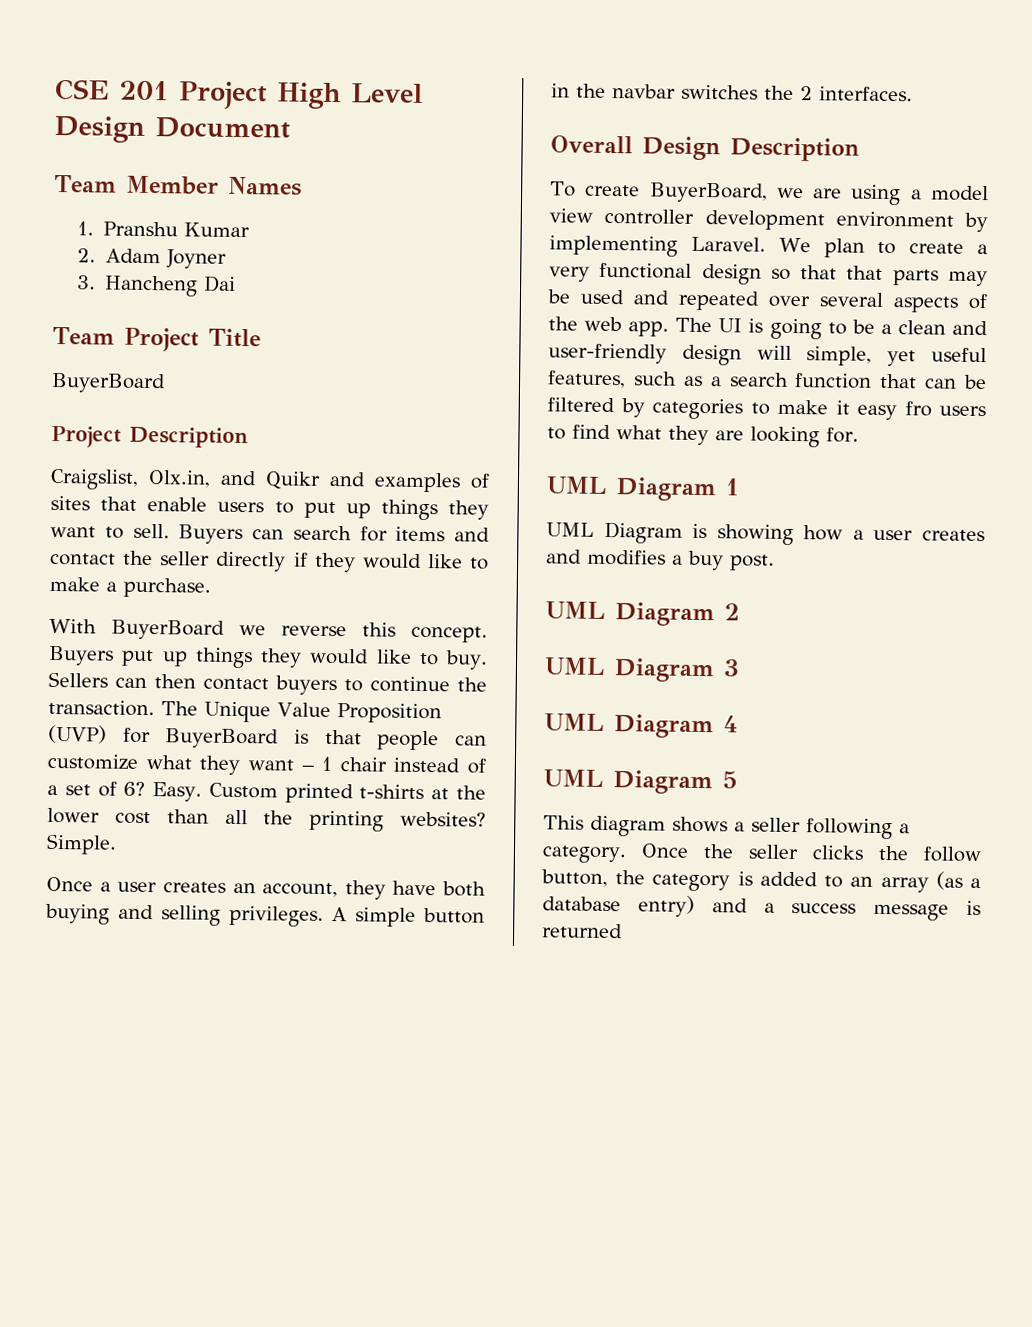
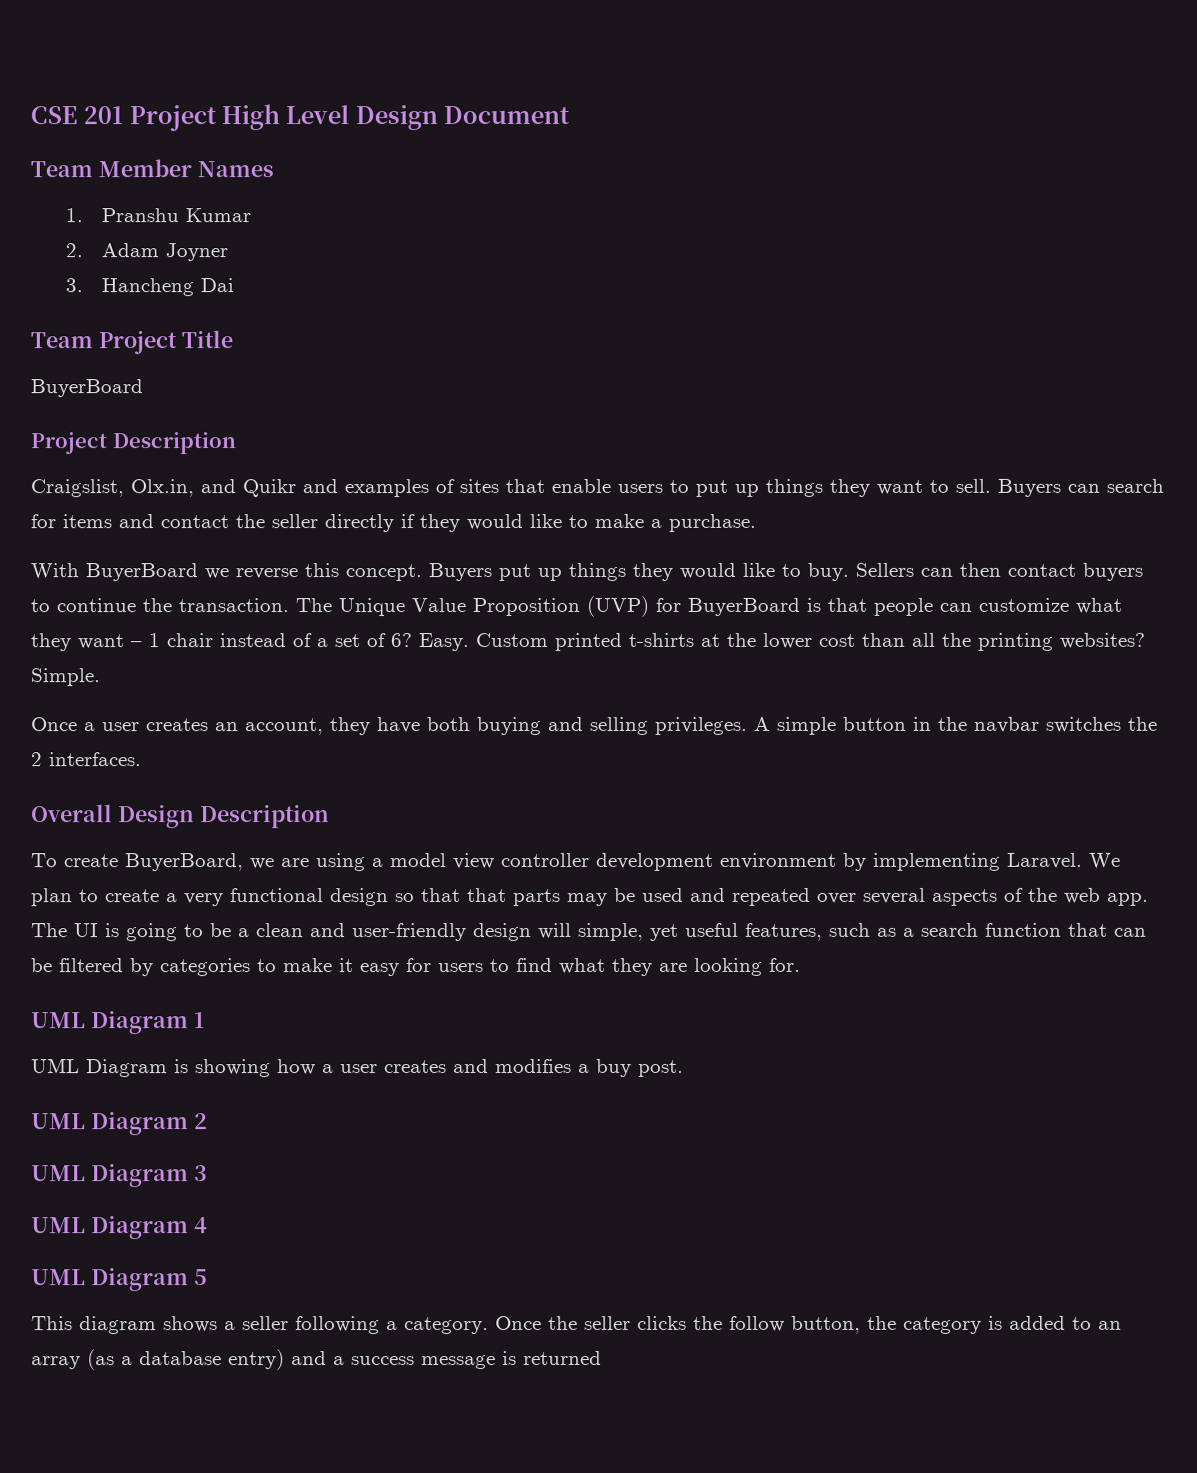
- The UI is going to be a clean and user-friendly design will simple, yet useful features, such as a search function that can be filtered by categories to make it easy fro users to find what they are looking for.
+ The UI is going to be a clean and user-friendly design will simple, yet useful features, such as a search function that can be filtered by categories to make it easy for users to find what they are looking for.

